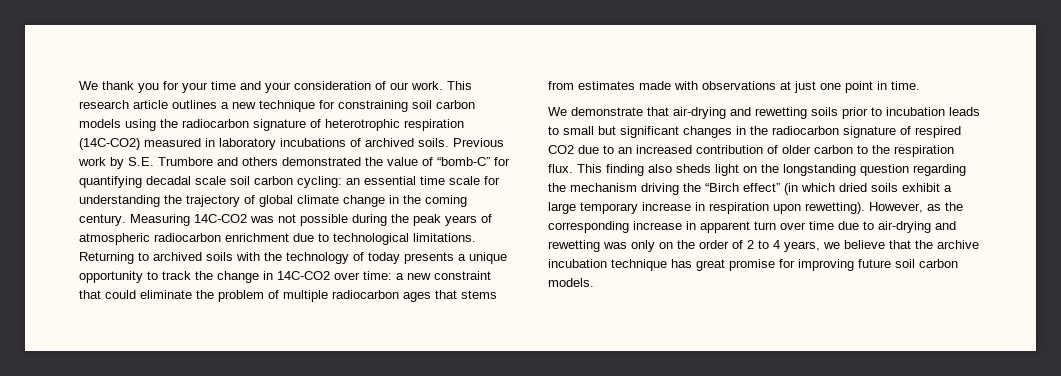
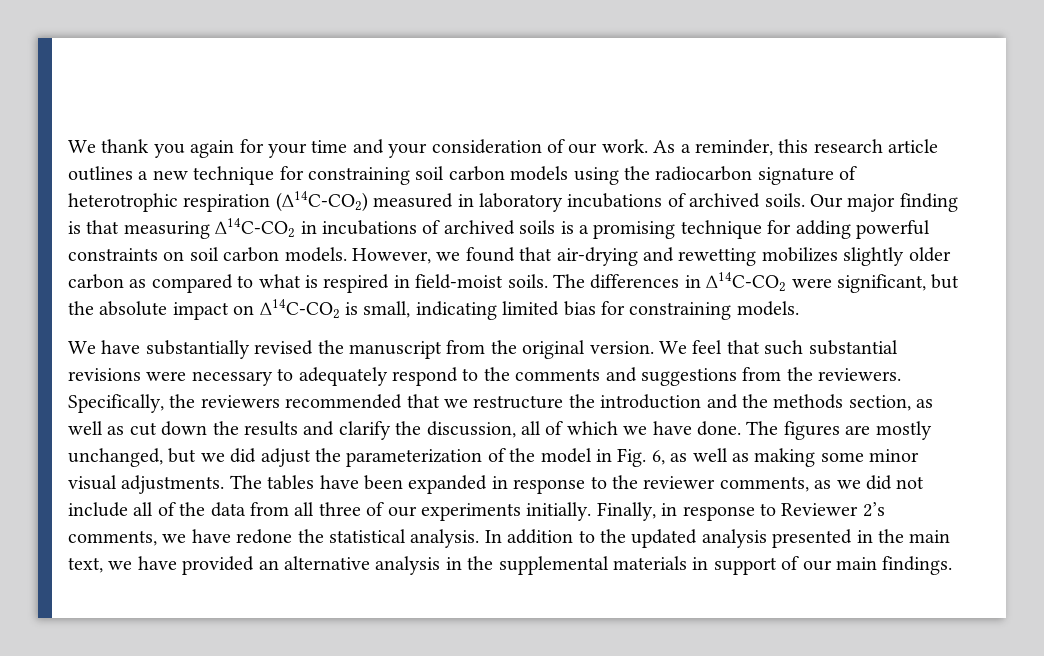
- We thank you for your time and your consideration of our work.
+ We thank you again for your time and your consideration of our work.
- This research article outlines a new technique for constraining soil carbon models using the radiocarbon signature of heterotrophic respiration (14C-CO2) measured in laboratory incubations of archived soils.
+ As a reminder, this research article outlines a new technique for constraining soil carbon models using the radiocarbon signature of heterotrophic respiration (∆14C-CO2) measured in laboratory incubations of archived soils.
- Previous work by S.E. Trumbore and others demonstrated the value of “bomb-C” for quantifying decadal scale soil carbon cycling: an essential time scale for understanding the trajectory of global climate change in the coming century. Measuring 14C-CO2 was not possible during the peak years of atmospheric radiocarbon enrichment due to technological limitations. Returning to archived soils with the technology of today presents a unique opportunity to track the change in 14C-CO2 over time: a new constraint that could eliminate the problem of multiple radiocarbon ages that stems from estimates made with observations at just one point in time.
- We demonstrate that air-drying and rewetting soils prior to incubation leads to small but significant changes in the radiocarbon signature of respired CO2 due to an increased contribution of older carbon to the respiration flux. This finding also sheds light on the longstanding question regarding the mechanism driving the “Birch effect” (in which dried soils exhibit a large temporary increase in respiration upon rewetting). However, as the corresponding increase in apparent turn over time due to air-drying and rewetting was only on the order of 2 to 4 years, we believe that the archive incubation technique has great promise for improving future soil carbon models.
+ Our major finding is that measuring ∆14C-CO2 in incubations of archived soils is a promising technique for adding powerful constraints on soil carbon models. However, we found that air-drying and rewetting mobilizes slightly older carbon as compared to what is respired in field-moist soils. The differences in ∆14C-CO2 were significant, but the absolute impact on ∆14C-CO2 is small, indicating limited bias for constraining models.
+ We have substantially revised the manuscript from the original version. We feel that such substantial revisions were necessary to adequately respond to the comments and suggestions from the reviewers. Specifically, the reviewers recommended that we restructure the introduction and the methods section, as well as cut down the results and clarify the discussion, all of which we have done. The figures are mostly unchanged, but we did adjust the parameterization of the model in Fig. 6, as well as making some minor visual adjustments. The tables have been expanded in response to the reviewer comments, as we did not include all of the data from all three of our experiments initially. Finally, in response to Reviewer 2’s comments, we have redone the statistical analysis. In addition to the updated analysis presented in the main text, we have provided an alternative analysis in the supplemental materials in support of our main findings.

